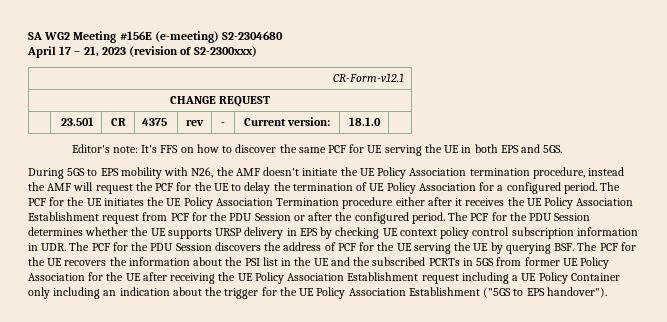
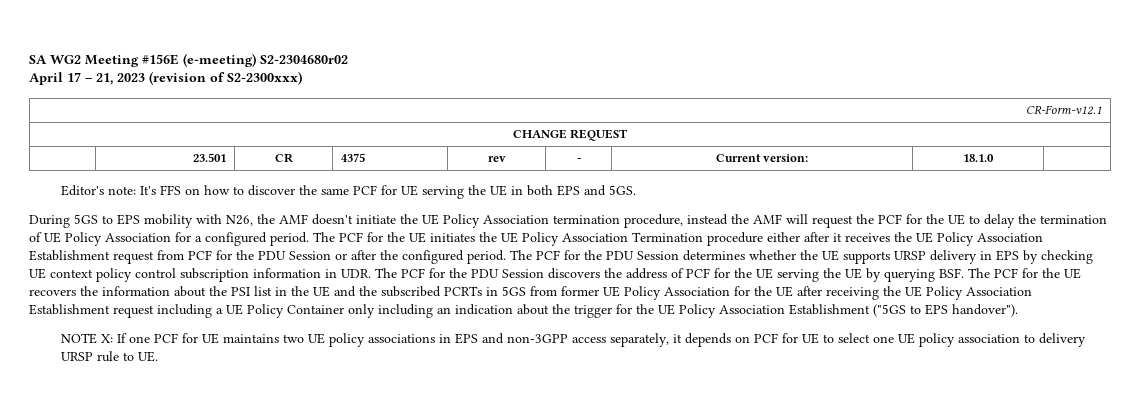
- SA WG2 Meeting #156E (e-meeting) S2-2304680
+ SA WG2 Meeting #156E (e-meeting) S2-2304680r02
+ NOTE X: If one PCF for UE maintains two UE policy associations in EPS and non-3GPP access separately, it depends on PCF for UE to select one UE policy association to delivery URSP rule to UE.

